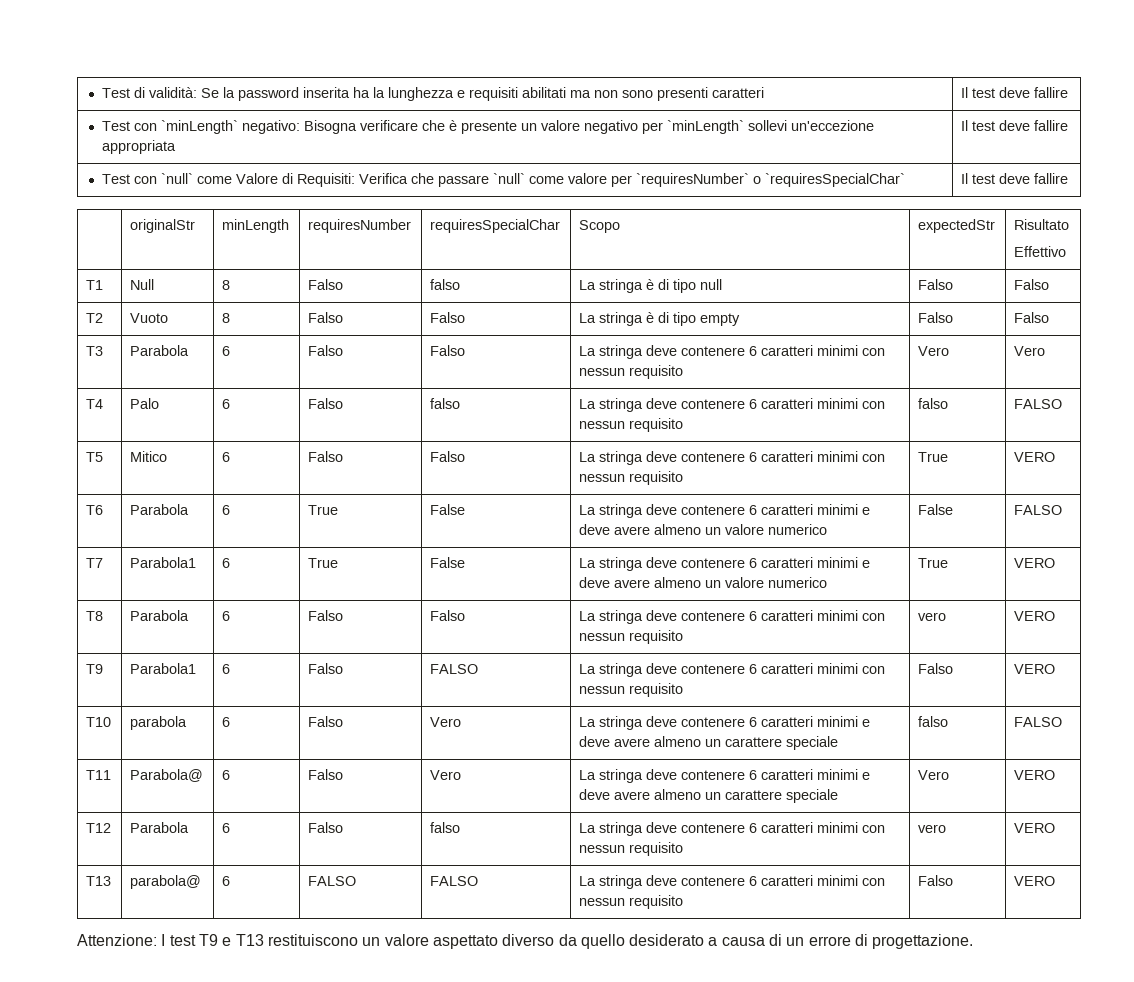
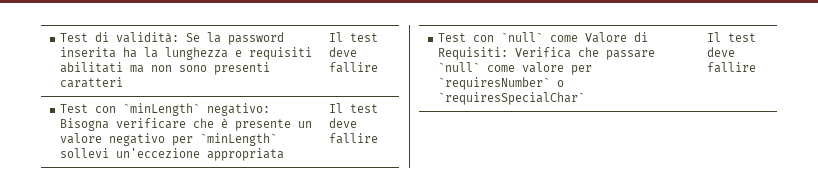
- | originalStr | minLength | requiresNumber | requiresSpecialChar | Scopo | expectedStr | Risultato
- Effettivo
- T1 | Null | 8 | Falso | falso | La stringa è di tipo null | Falso | Falso
- T2 | Vuoto | 8 | Falso | Falso | La stringa è di tipo empty | Falso | Falso
- T3 | Parabola | 6 | Falso | Falso | La stringa deve contenere 6 caratteri minimi con nessun requisito | Vero | Vero
- T4 | Palo | 6 | Falso | falso | La stringa deve contenere 6 caratteri minimi con nessun requisito | falso | FALSO
- T5 | Mitico | 6 | Falso | Falso | La stringa deve contenere 6 caratteri minimi con nessun requisito | True | VERO
- T6 | Parabola | 6 | True | False | La stringa deve contenere 6 caratteri minimi e deve avere almeno un valore numerico | False | FALSO
- T7 | Parabola1 | 6 | True | False | La stringa deve contenere 6 caratteri minimi e deve avere almeno un valore numerico | True | VERO
- T8 | Parabola | 6 | Falso | Falso | La stringa deve contenere 6 caratteri minimi con nessun requisito | vero | VERO
- T9 | Parabola1 | 6 | Falso | FALSO | La stringa deve contenere 6 caratteri minimi con nessun requisito | Falso | VERO
- T10 | parabola | 6 | Falso | Vero | La stringa deve contenere 6 caratteri minimi e deve avere almeno un carattere speciale | falso | FALSO
- T11 | Parabola@ | 6 | Falso | Vero | La stringa deve contenere 6 caratteri minimi e deve avere almeno un carattere speciale | Vero | VERO
- T12 | Parabola | 6 | Falso | falso | La stringa deve contenere 6 caratteri minimi con nessun requisito | vero | VERO
- T13 | parabola@ | 6 | FALSO | FALSO | La stringa deve contenere 6 caratteri minimi con nessun requisito | Falso | VERO
- Attenzione: I test T9 e T13 restituiscono un valore aspettato diverso da quello desiderato a causa di un errore di progettazione.

